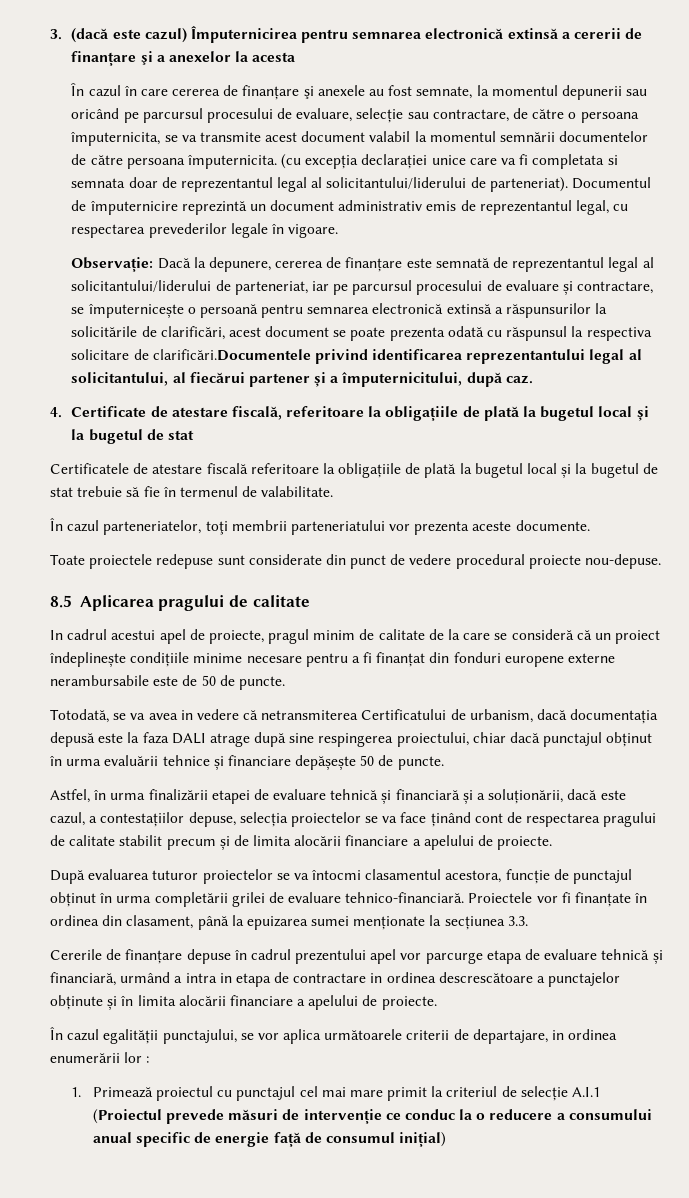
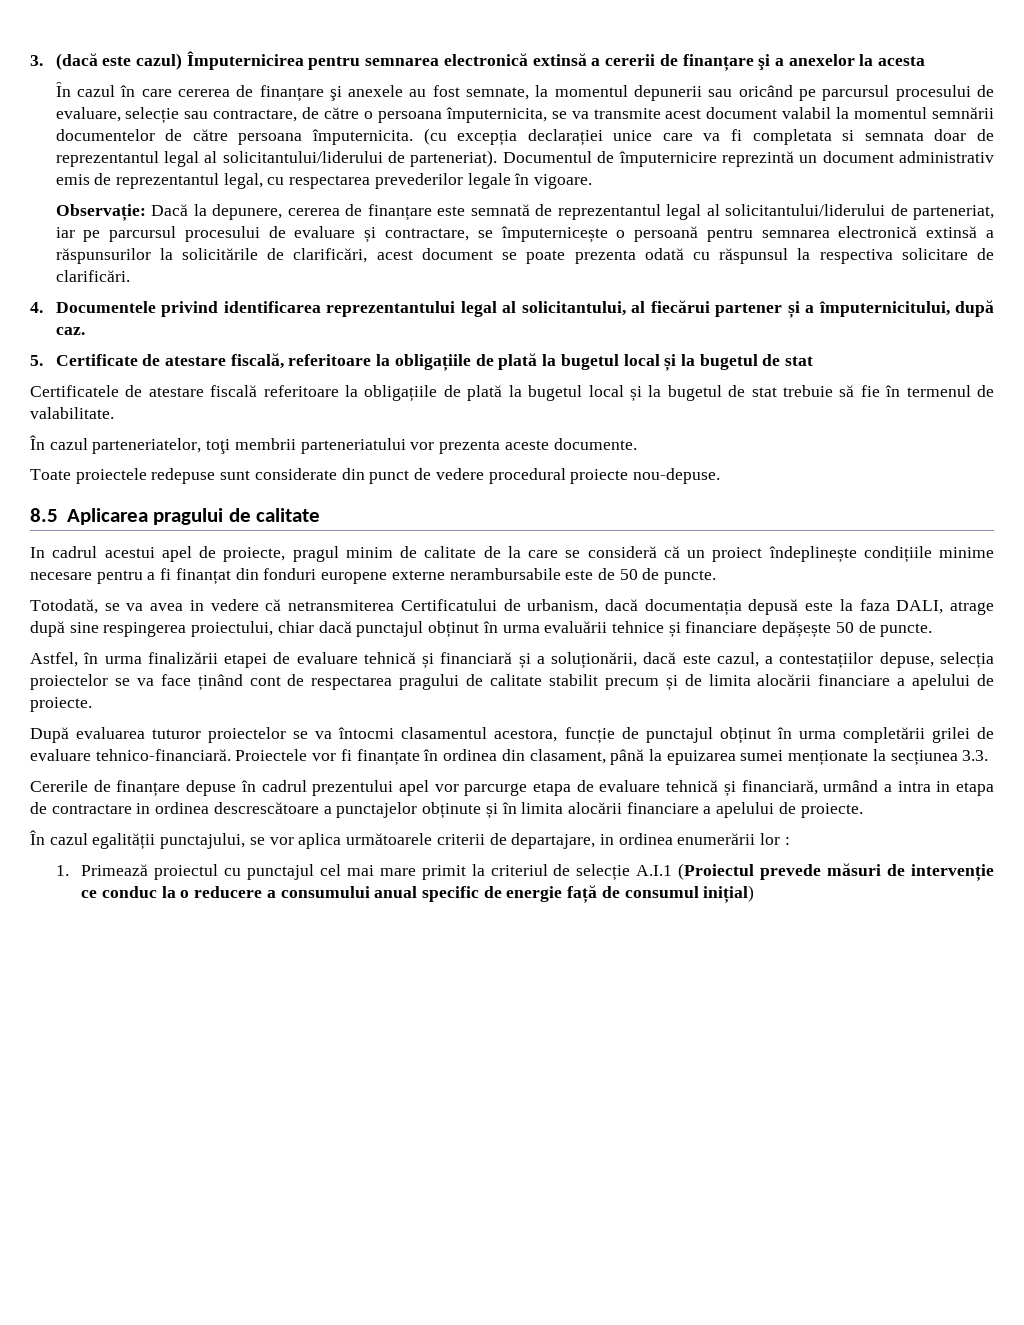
- Dacă la depunere, cererea de finanțare este semnată de reprezentantul legal al solicitantului/liderului de parteneriat, iar pe parcursul procesului de evaluare și contractare, se împuternicește o persoană pentru semnarea electronică extinsă a răspunsurilor la solicitările de clarificări, acest document se poate prezenta odată cu răspunsul la respectiva solicitare de clarificări.Documentele privind identificarea reprezentantului legal al solicitantului, al fiecărui partener și a împuternicitului, după caz.
+ Dacă la depunere, cererea de finanțare este semnată de reprezentantul legal al solicitantului/liderului de parteneriat, iar pe parcursul procesului de evaluare și contractare, se împuternicește o persoană pentru semnarea electronică extinsă a răspunsurilor la solicitările de clarificări, acest document se poate prezenta odată cu răspunsul la respectiva solicitare de clarificări.
+ 4. Documentele privind identificarea reprezentantului legal al solicitantului, al fiecărui partener și a împuternicitului, după caz.
- 4. Certificate de atestare fiscală, referitoare la obligațiile de plată la bugetul local și la bugetul de stat
+ 5. Certificate de atestare fiscală, referitoare la obligațiile de plată la bugetul local și la bugetul de stat
- Totodată, se va avea in vedere că netransmiterea Certificatului de urbanism, dacă documentația depusă este la faza DALI atrage după sine respingerea proiectului, chiar dacă punctajul obținut în urma evaluării tehnice și financiare depășește 50 de puncte.
+ Totodată, se va avea in vedere că netransmiterea Certificatului de urbanism, dacă documentația depusă este la faza DALI, atrage după sine respingerea proiectului, chiar dacă punctajul obținut în urma evaluării tehnice și financiare depășește 50 de puncte.

